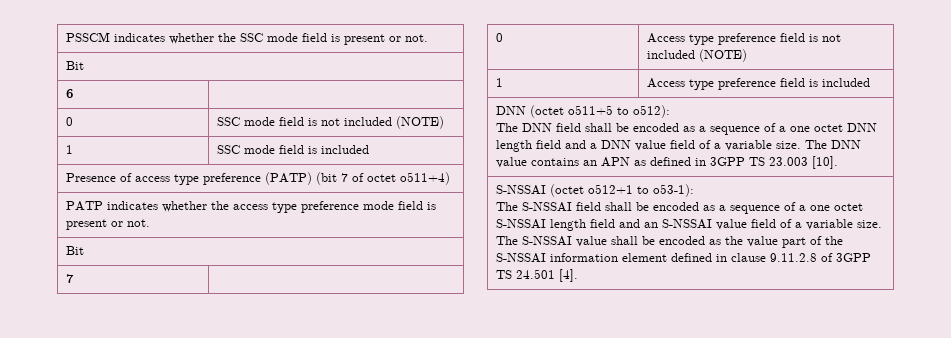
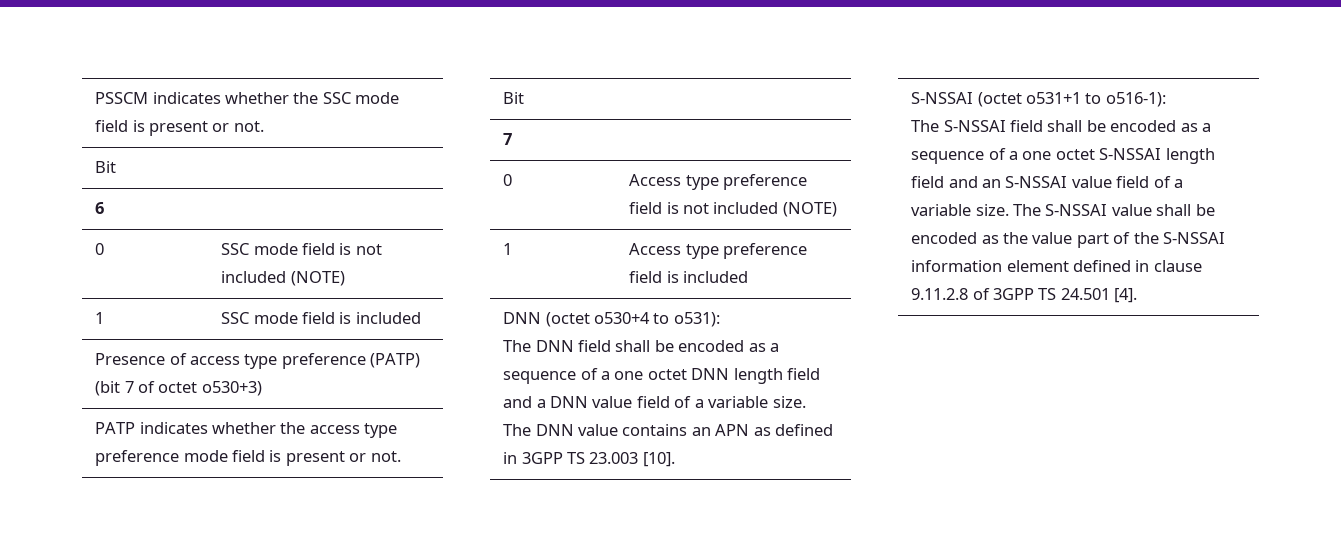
- Presence of access type preference (PATP) (bit 7 of octet o511+4)
+ Presence of access type preference (PATP) (bit 7 of octet o530+3)
- DNN (octet o511+5 to o512):
+ DNN (octet o530+4 to o531):
- S-NSSAI (octet o512+1 to o53-1):
+ S-NSSAI (octet o531+1 to o516-1):

